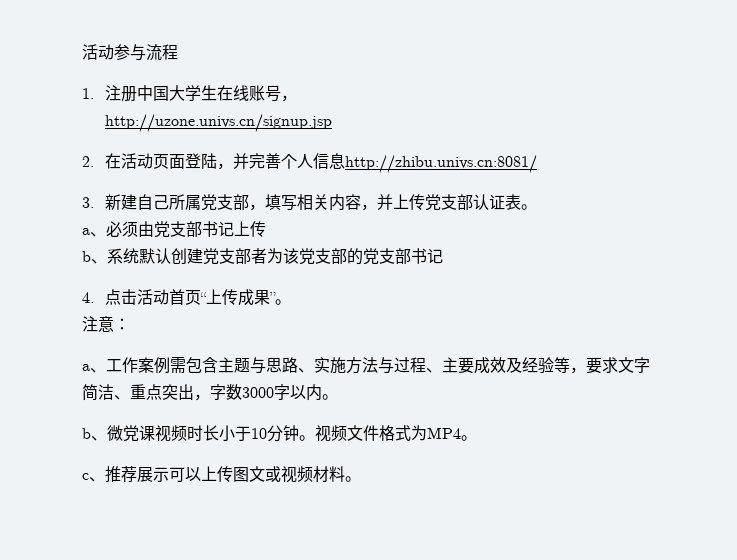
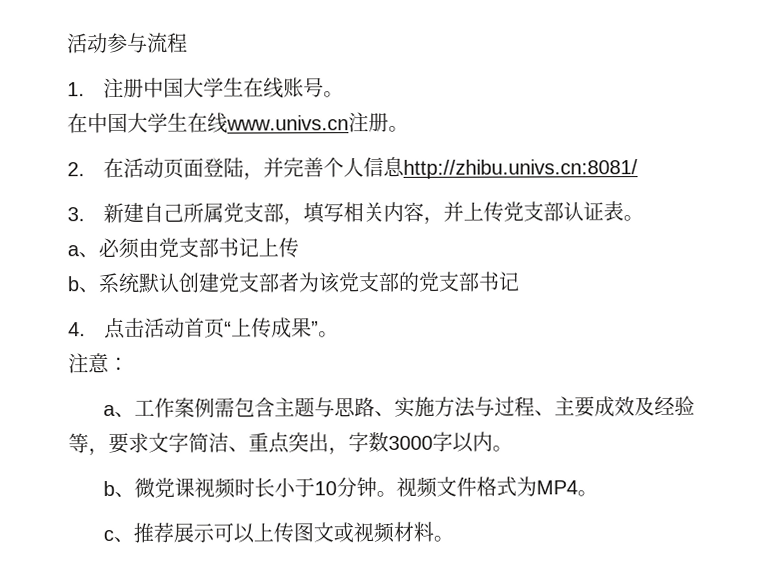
- 1.注册中国大学生在线账号，
- http://uzone.univs.cn/signup.jsp
+ 1.注册中国大学生在线账号。
+ 在中国大学生在线www.univs.cn注册。

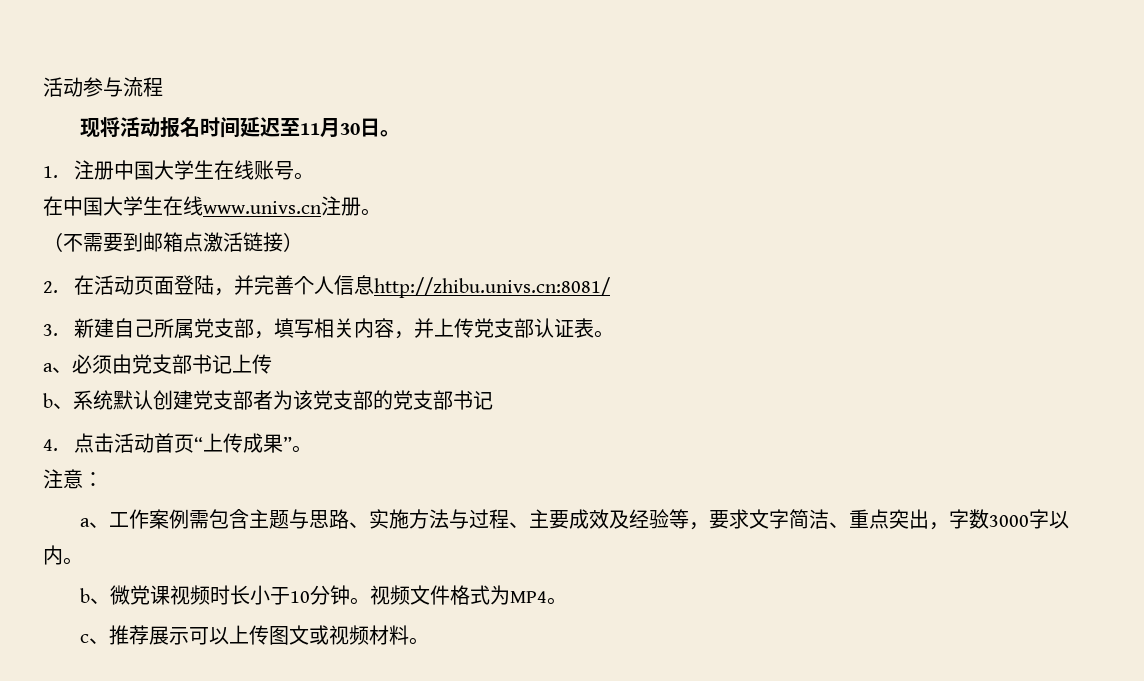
+ 现将活动报名时间延迟至11月30日。
+ （不需要到邮箱点激活链接）

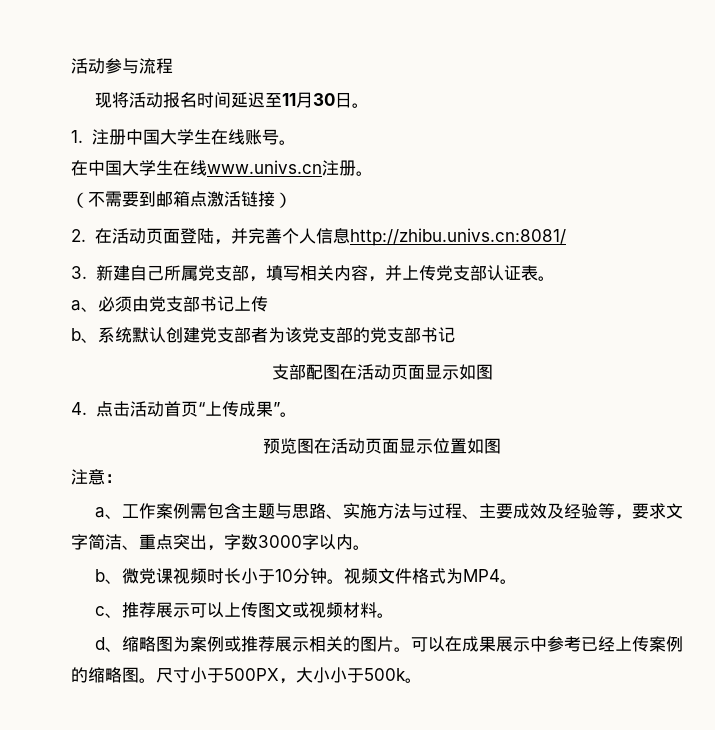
+ 支部配图在活动页面显示如图
+ 预览图在活动页面显示位置如图
+ d、缩略图为案例或推荐展示相关的图片。可以在成果展示中参考已经上传案例的缩略图。尺寸小于500PX，大小小于500k。

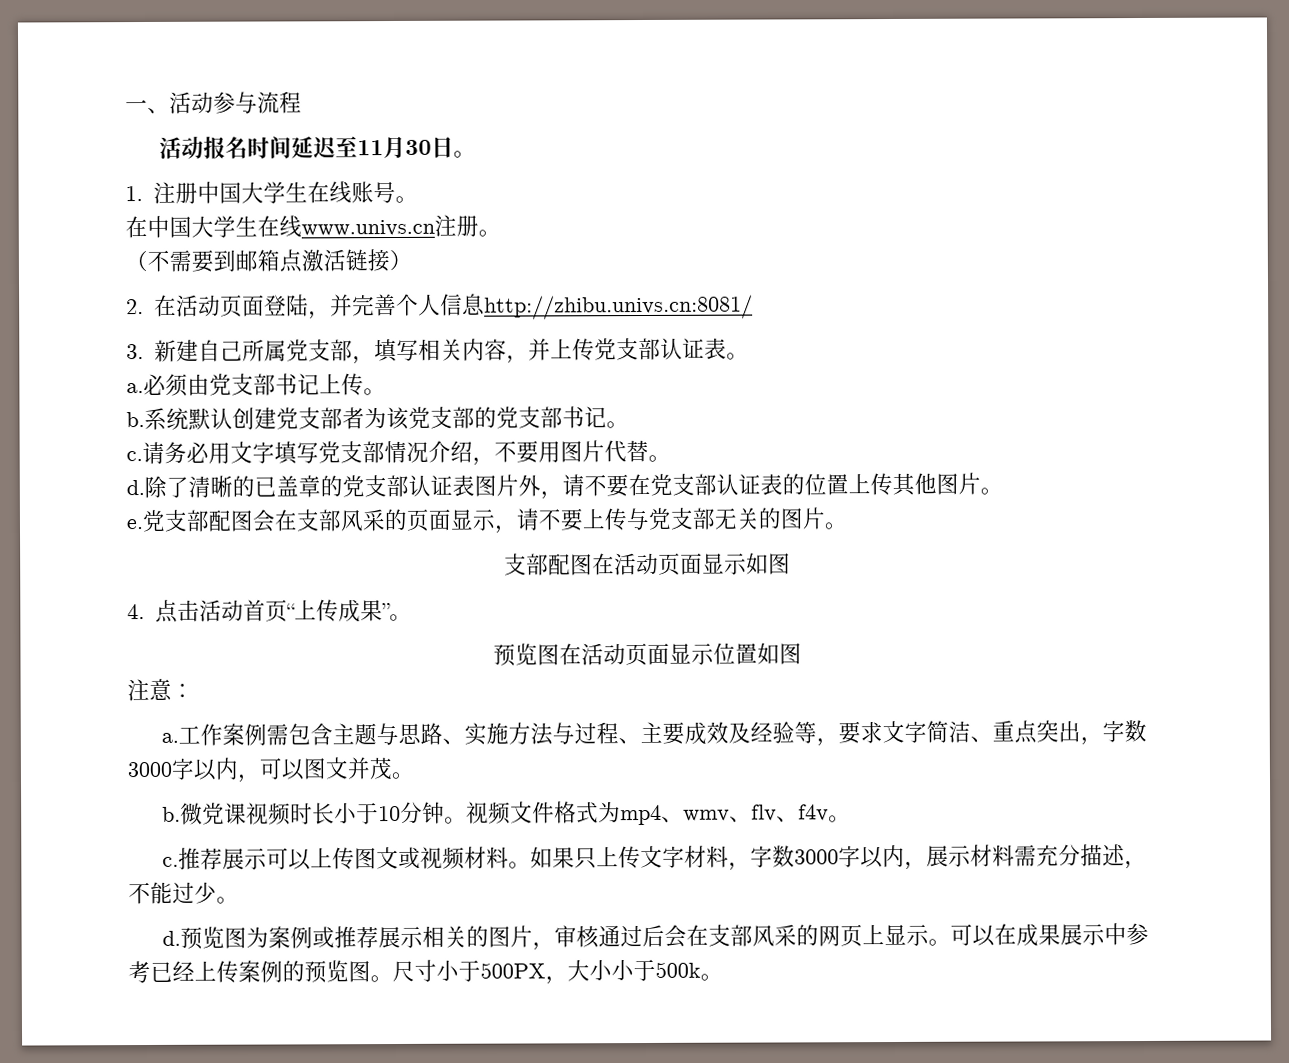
- 活动参与流程
+ 一、活动参与流程
- 现将活动报名时间延迟至11月30日。
+ 活动报名时间延迟至11月30日。
- a、必须由党支部书记上传
- b、系统默认创建党支部者为该党支部的党支部书记
+ a.必须由党支部书记上传。
+ b.系统默认创建党支部者为该党支部的党支部书记。
+ c.请务必用文字填写党支部情况介绍，不要用图片代替。
+ d.除了清晰的已盖章的党支部认证表图片外，请不要在党支部认证表的位置上传其他图片。
+ e.党支部配图会在支部风采的页面显示，请不要上传与党支部无关的图片。
- a、工作案例需包含主题与思路、实施方法与过程、主要成效及经验等，要求文字简洁、重点突出，字数3000字以内。
- b、微党课视频时长小于10分钟。
+ a.工作案例需包含主题与思路、实施方法与过程、主要成效及经验等，要求文字简洁、重点突出，字数3000字以内，可以图文并茂。
+ b.微党课视频时长小于10分钟。
- 视频文件格式为MP4。
- c、推荐展示可以上传图文或视频材料。
- d、缩略图为案例或推荐展示相关的图片。
+ 视频文件格式为mp4、wmv、flv、f4v。
+ c.推荐展示可以上传图文或视频材料。如果只上传文字材料，字数3000字以内，展示材料需充分描述，不能过少。
+ d.预览图为案例或推荐展示相关的图片，审核通过后会在支部风采的网页上显示。
- 可以在成果展示中参考已经上传案例的缩略图。
+ 可以在成果展示中参考已经上传案例的预览图。

